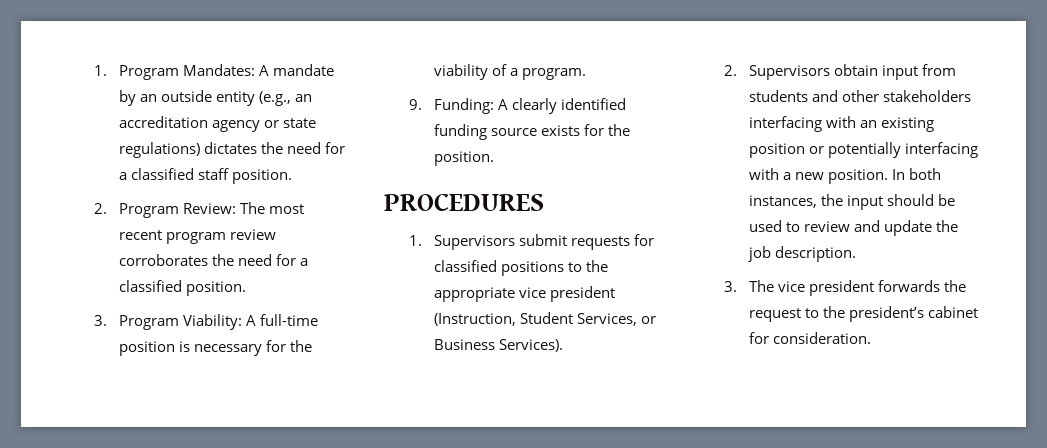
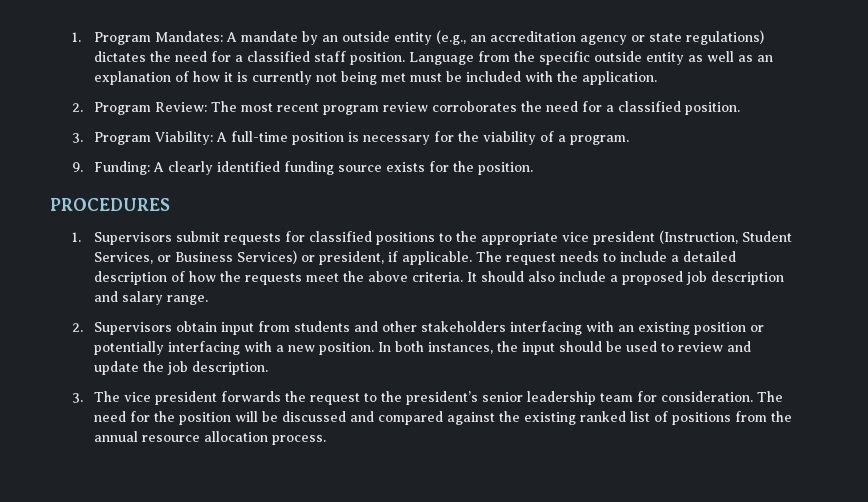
+ Language from the specific outside entity as well as an explanation of how it is currently not being met must be included with the application.
- 1. Supervisors submit requests for classified positions to the appropriate vice president (Instruction, Student Services, or Business Services).
+ 1. Supervisors submit requests for classified positions to the appropriate vice president (Instruction, Student Services, or Business Services) or president, if applicable. The request needs to include a detailed description of how the requests meet the above criteria. It should also include a proposed job description and salary range.
- 3. The vice president forwards the request to the president’s cabinet for consideration.
+ 3. The vice president forwards the request to the president’s senior leadership team for consideration. The need for the position will be discussed and compared against the existing ranked list of positions from the annual resource allocation process.

